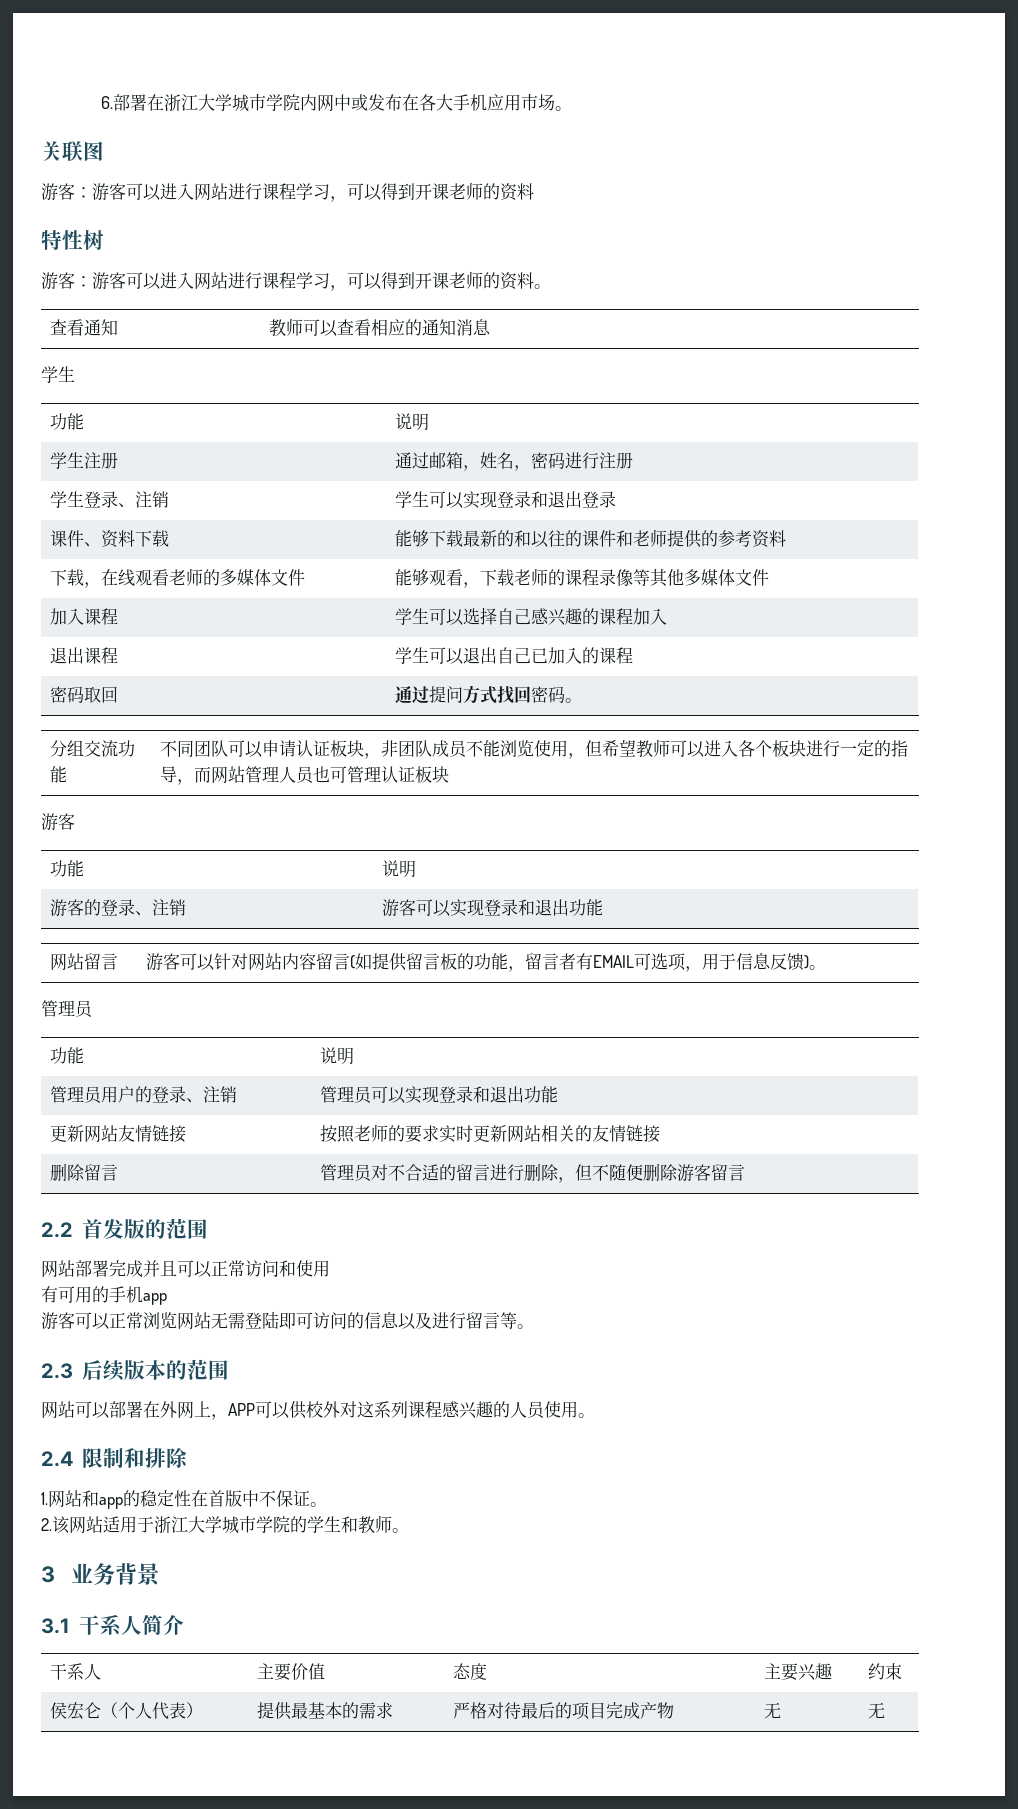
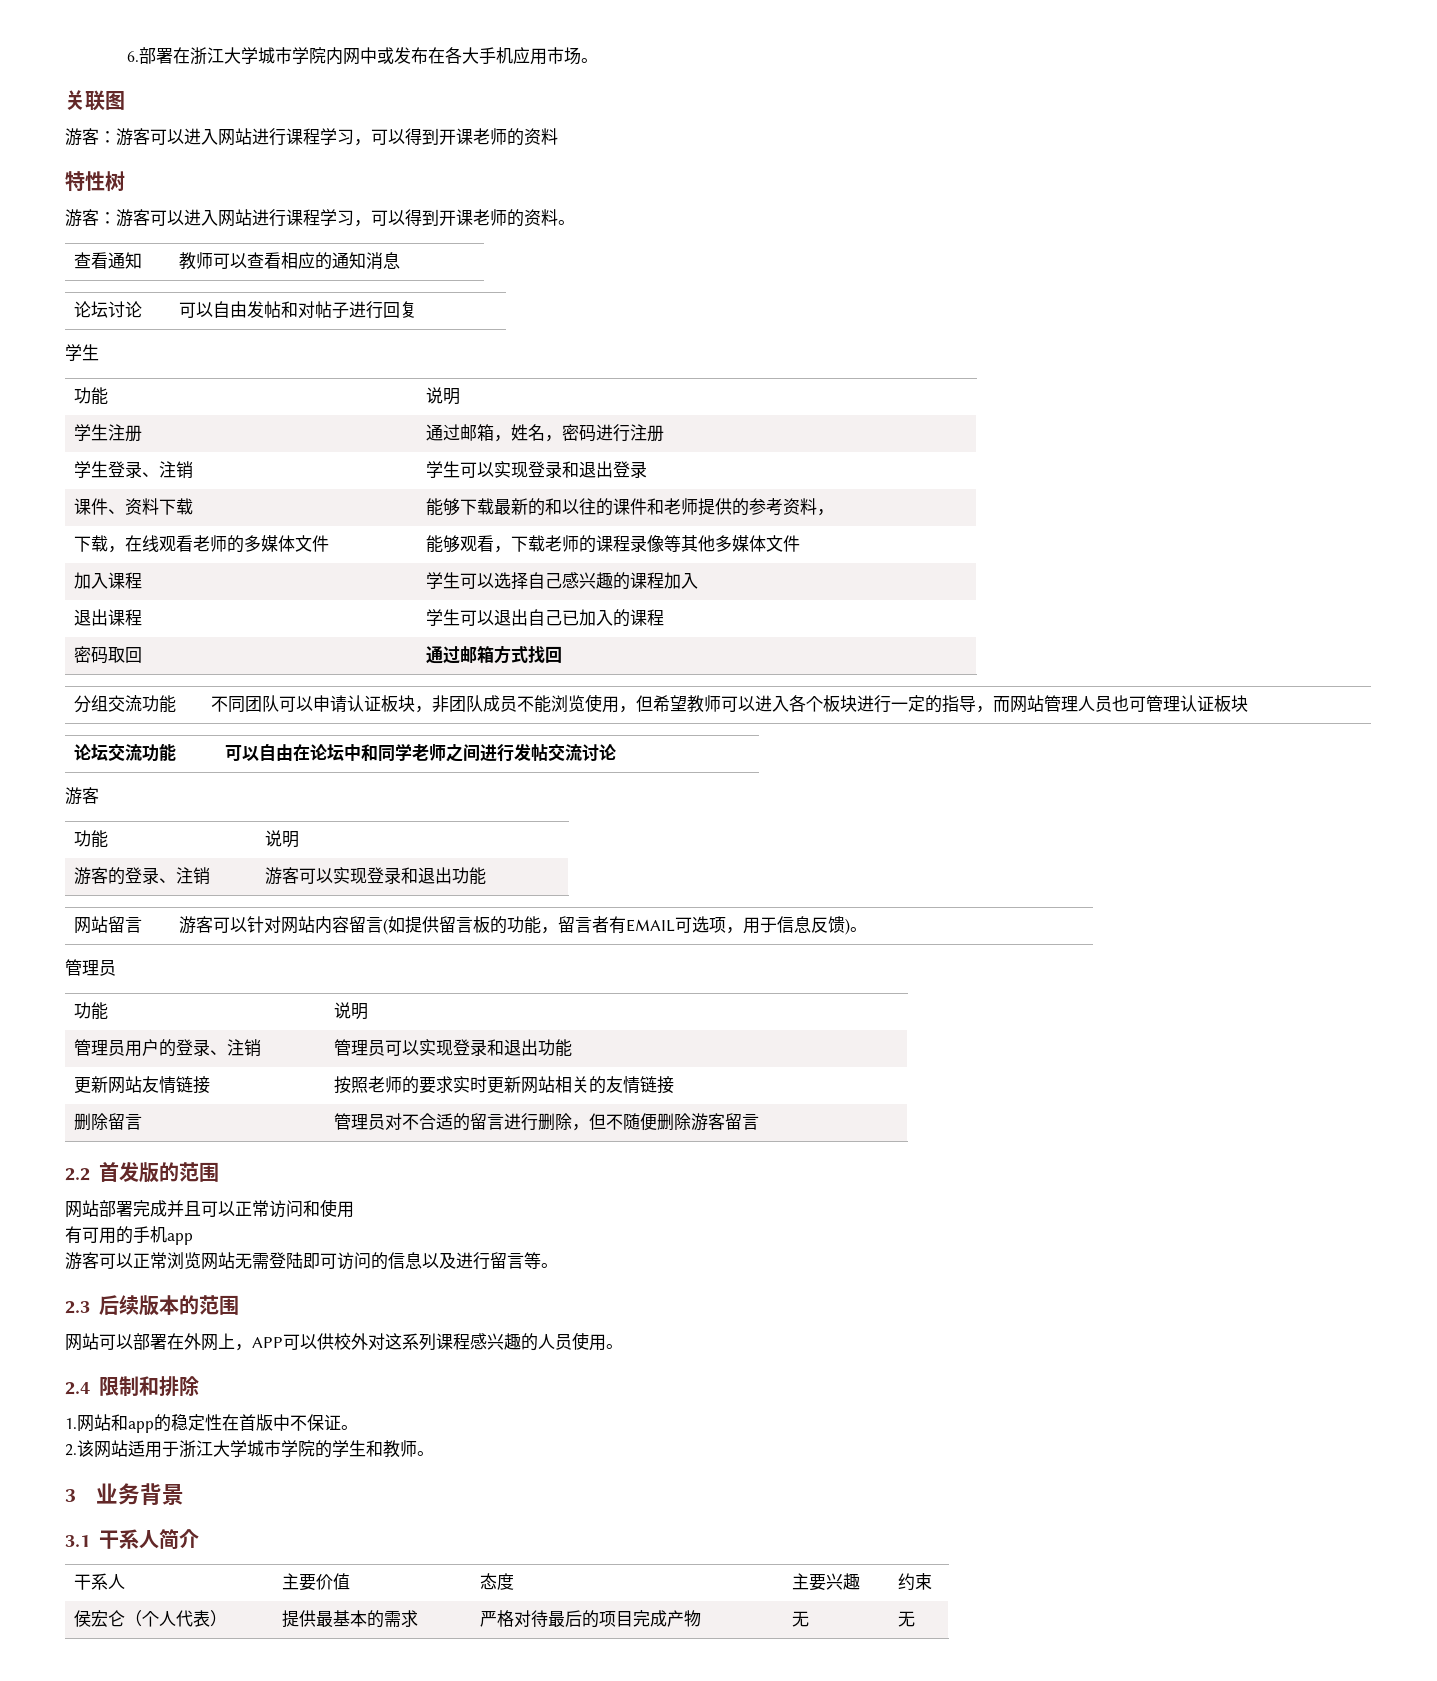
+ 论坛讨论 | 可以自由发帖和对帖子进行回复
- 课件、资料下载 | 能够下载最新的和以往的课件和老师提供的参考资料
+ 课件、资料下载 | 能够下载最新的和以往的课件和老师提供的参考资料，
- 密码取回 | 通过提问方式找回密码。
+ 密码取回 | 通过邮箱方式找回
+ 论坛交流功能 | 可以自由在论坛中和同学老师之间进行发帖交流讨论

